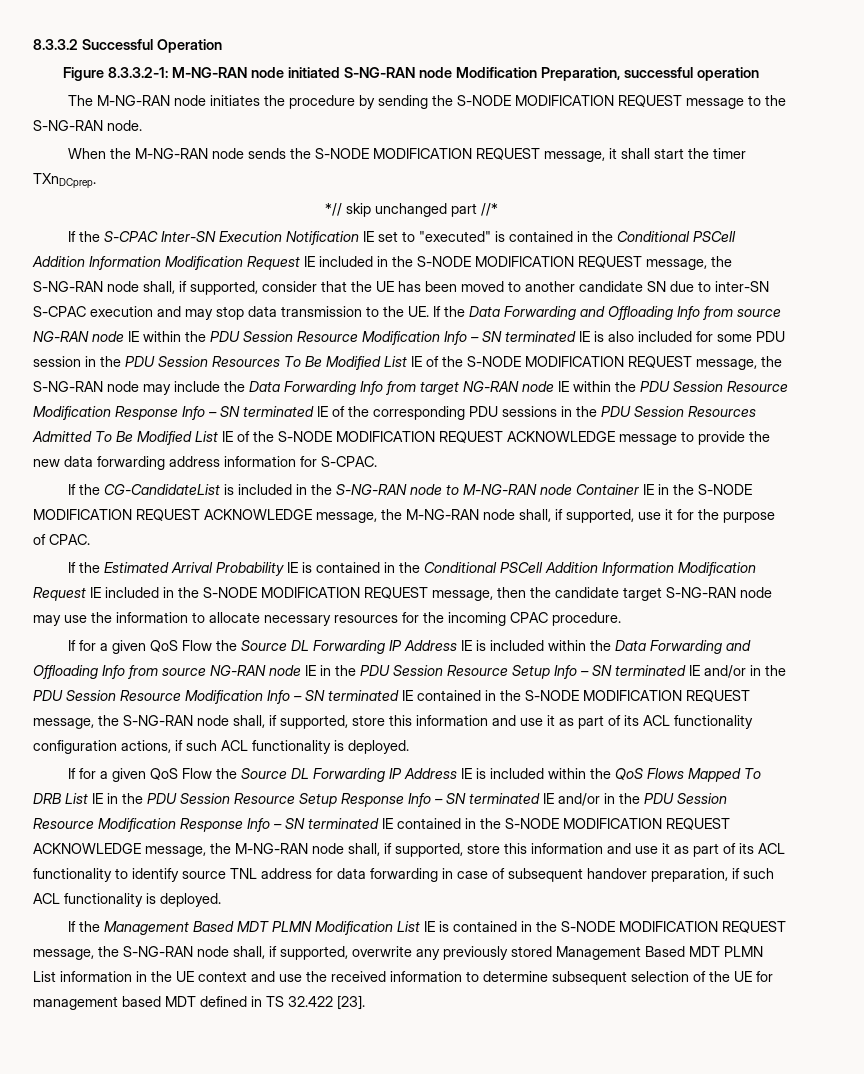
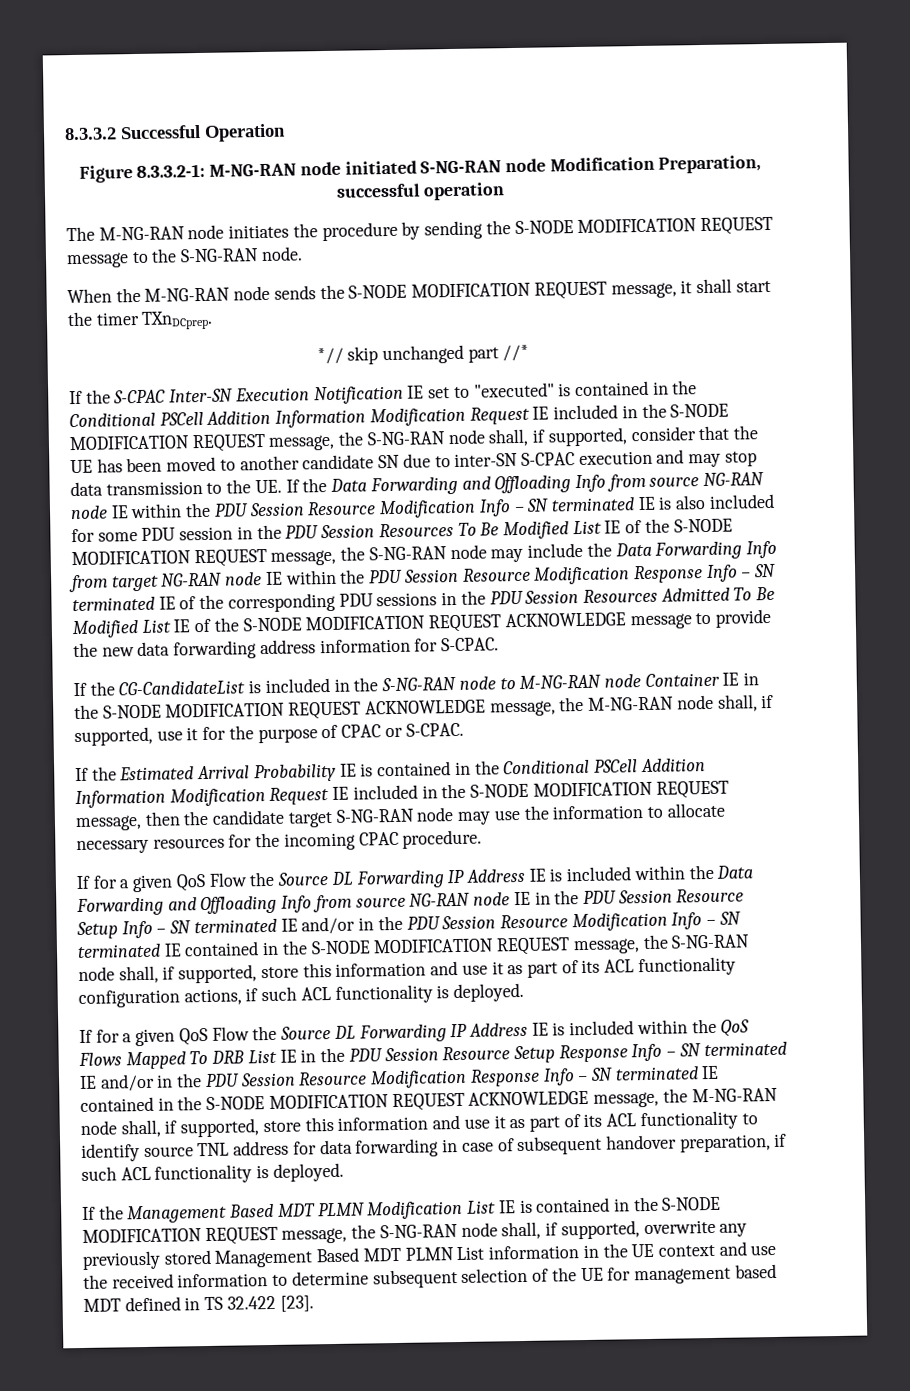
- If the CG-CandidateList is included in the S-NG-RAN node to M-NG-RAN node Container IE in the S-NODE MODIFICATION REQUEST ACKNOWLEDGE message, the M-NG-RAN node shall, if supported, use it for the purpose of CPAC.
+ If the CG-CandidateList is included in the S-NG-RAN node to M-NG-RAN node Container IE in the S-NODE MODIFICATION REQUEST ACKNOWLEDGE message, the M-NG-RAN node shall, if supported, use it for the purpose of CPAC or S-CPAC.

